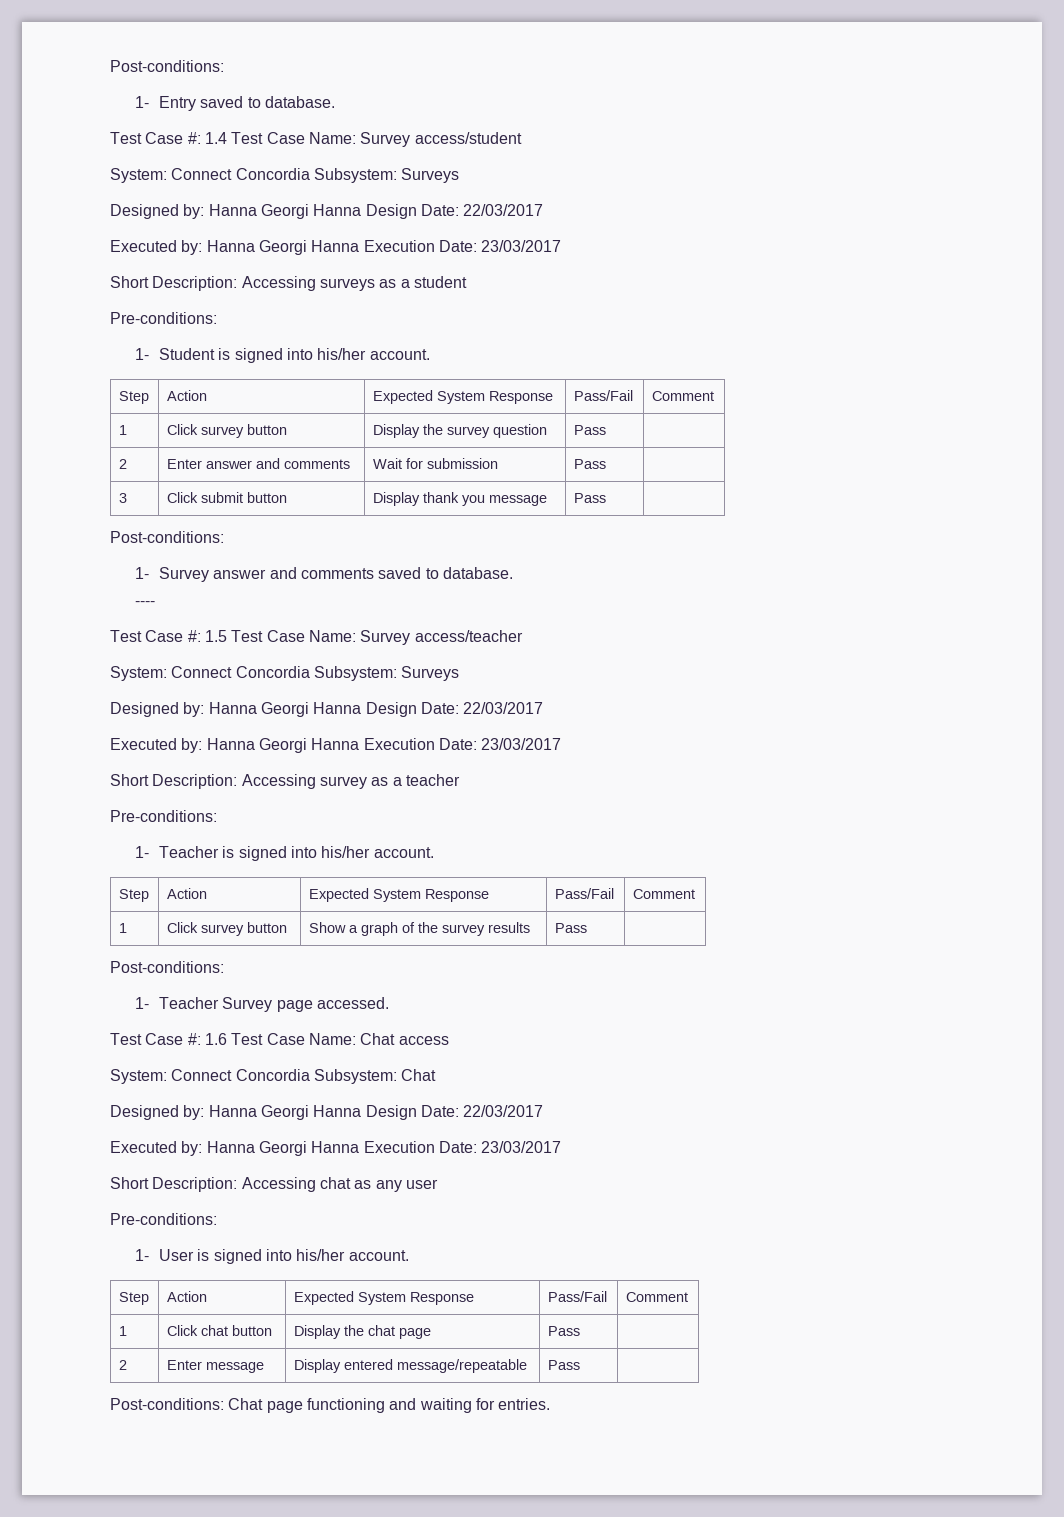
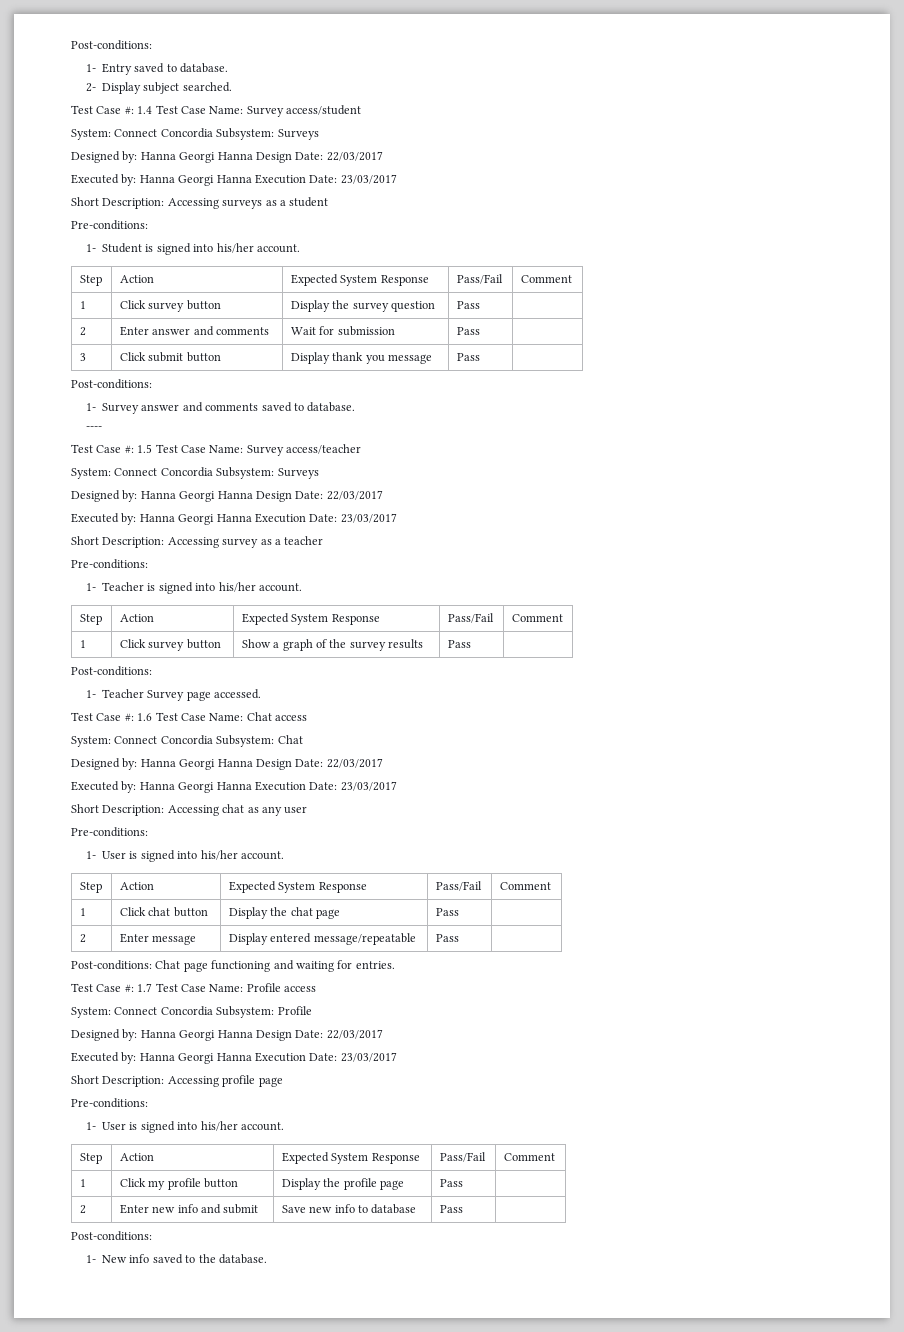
+ 2- Display subject searched.
+ Test Case #: 1.7 Test Case Name: Profile access
+ System: Connect Concordia Subsystem: Profile
+ Designed by: Hanna Georgi Hanna Design Date: 22/03/2017
+ Executed by: Hanna Georgi Hanna Execution Date: 23/03/2017
+ Short Description: Accessing profile page
+ Pre-conditions:
+ 1- User is signed into his/her account.
+ Step | Action | Expected System Response | Pass/Fail | Comment
+ 1 | Click my profile button | Display the profile page | Pass |
+ 2 | Enter new info and submit | Save new info to database | Pass |
+ Post-conditions:
+ 1- New info saved to the database.

